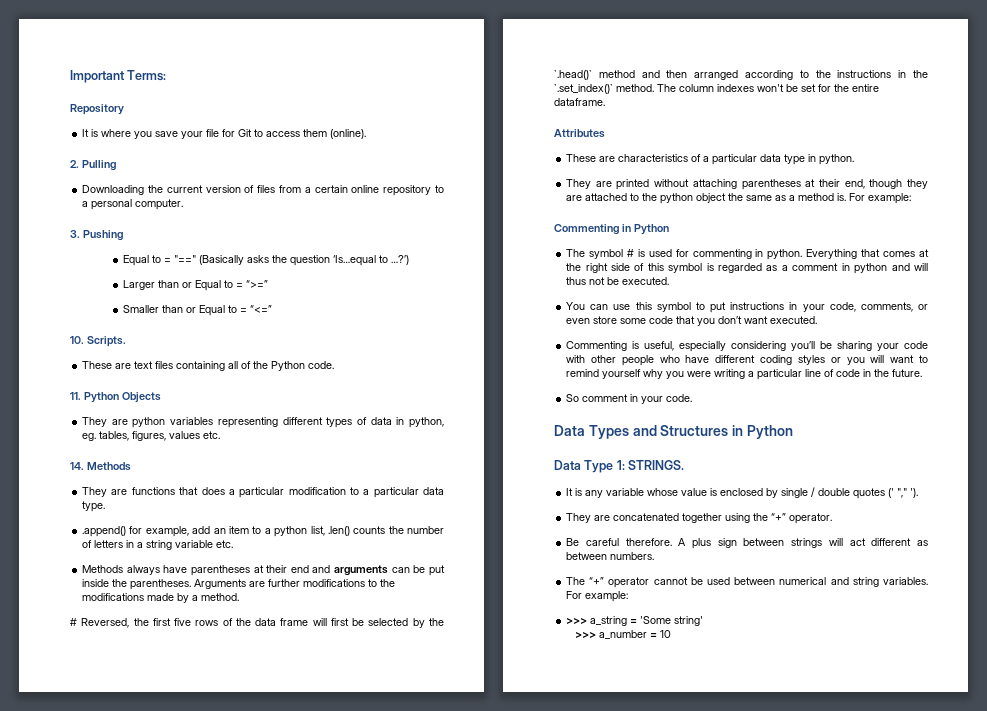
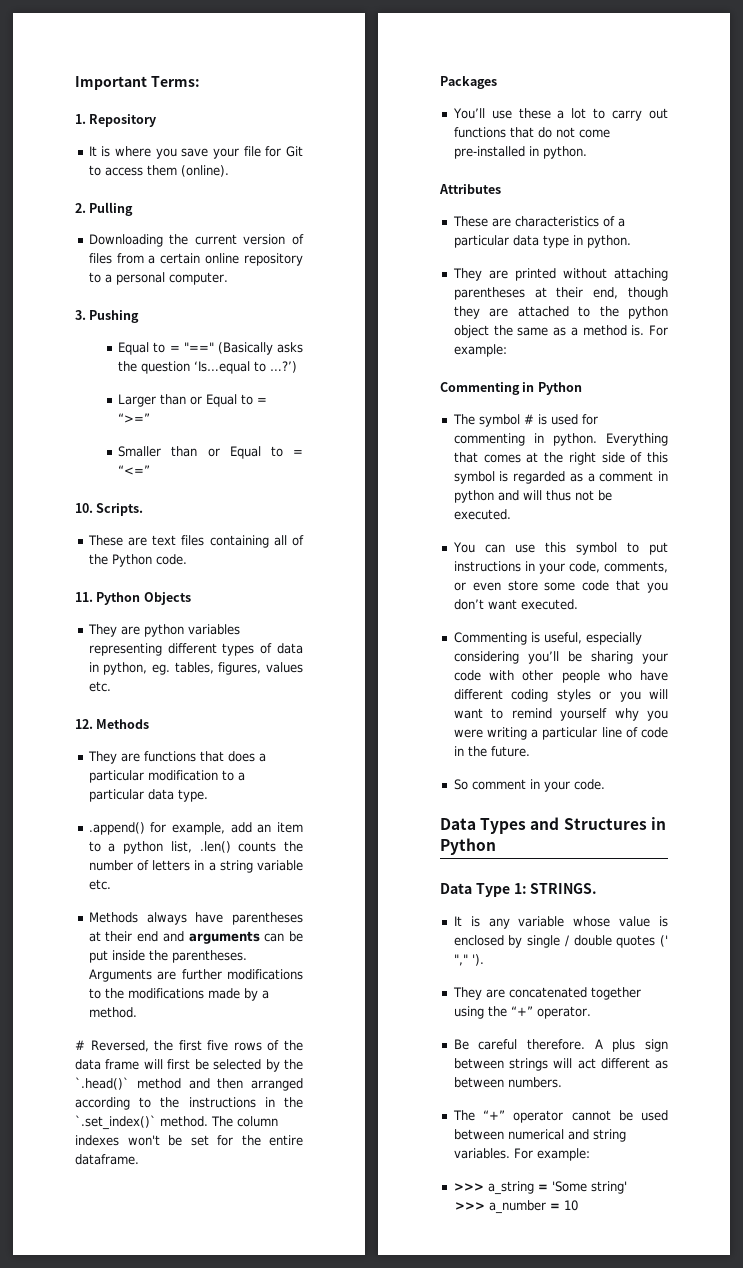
- Repository
+ 1. Repository
- 14. Methods
+ 12. Methods
+ Packages
+ You’ll use these a lot to carry out functions that do not come pre-installed in python.

